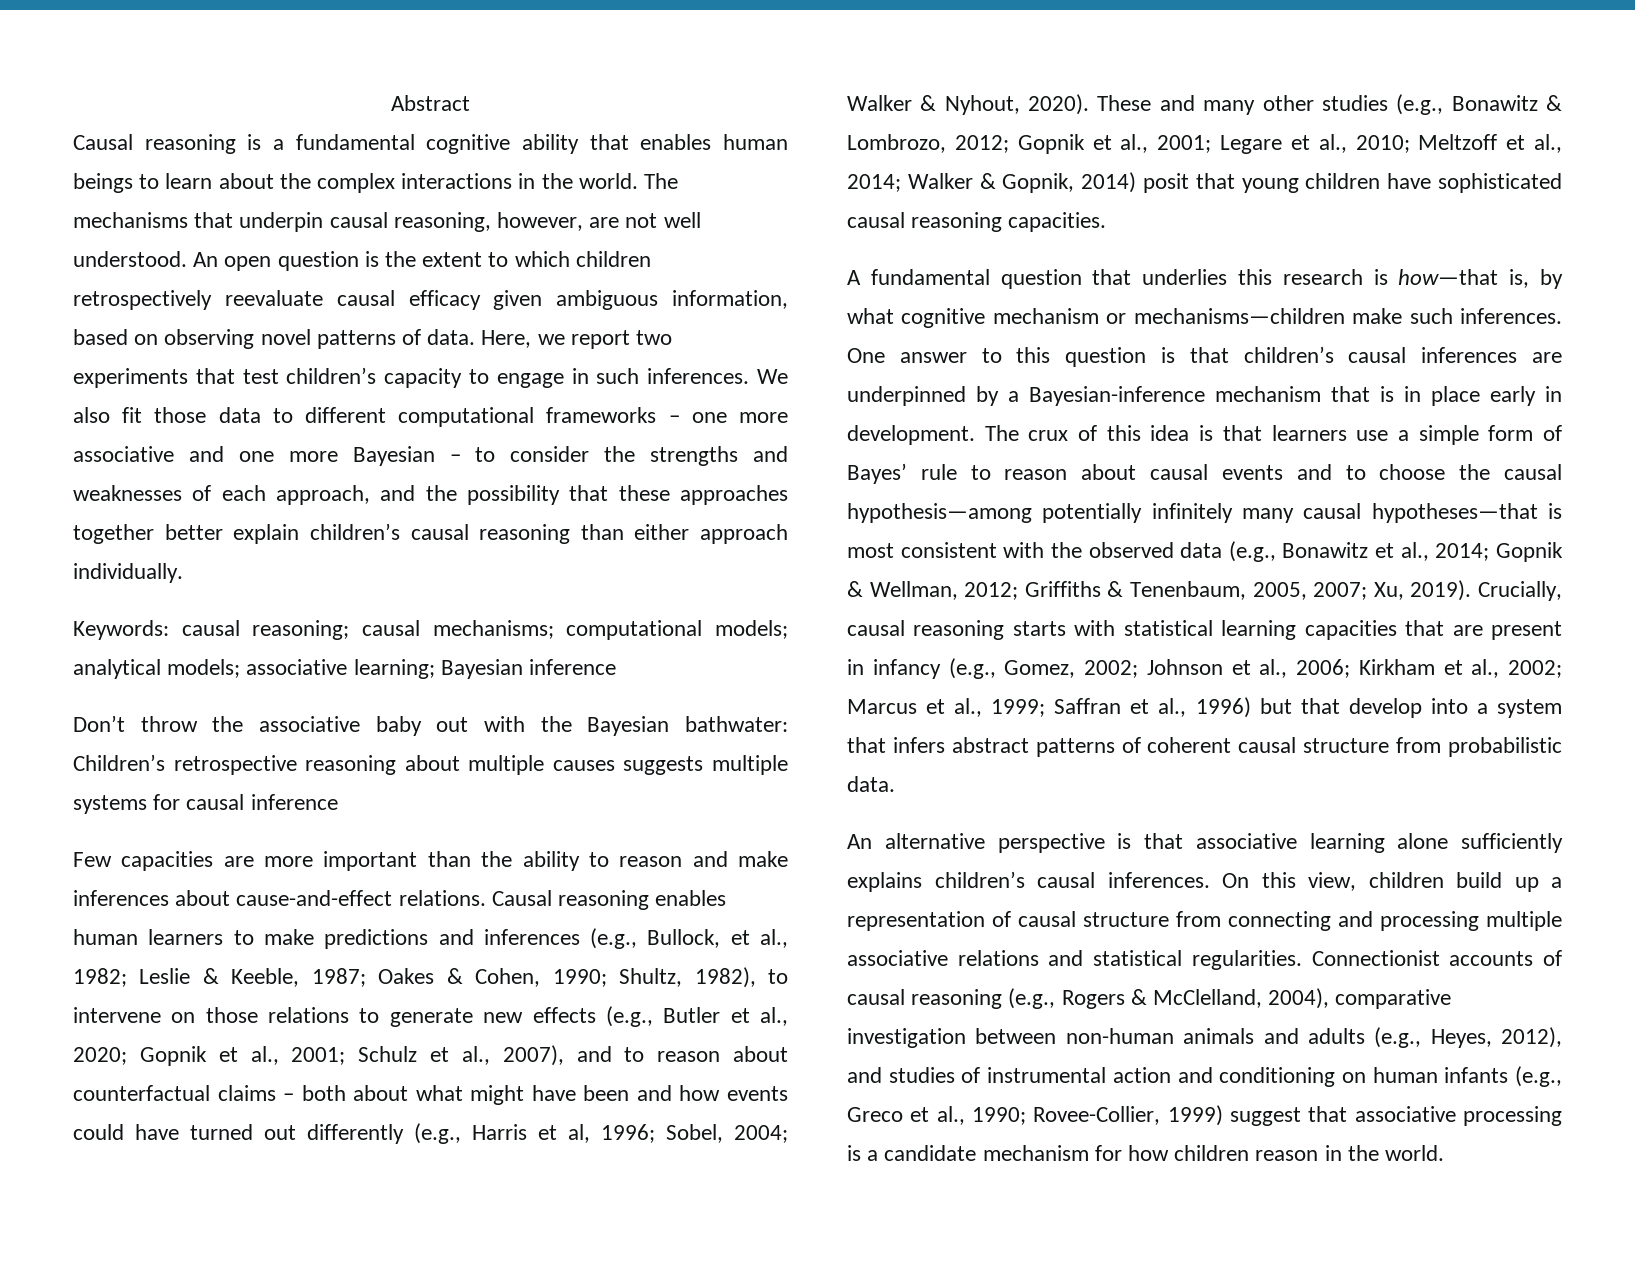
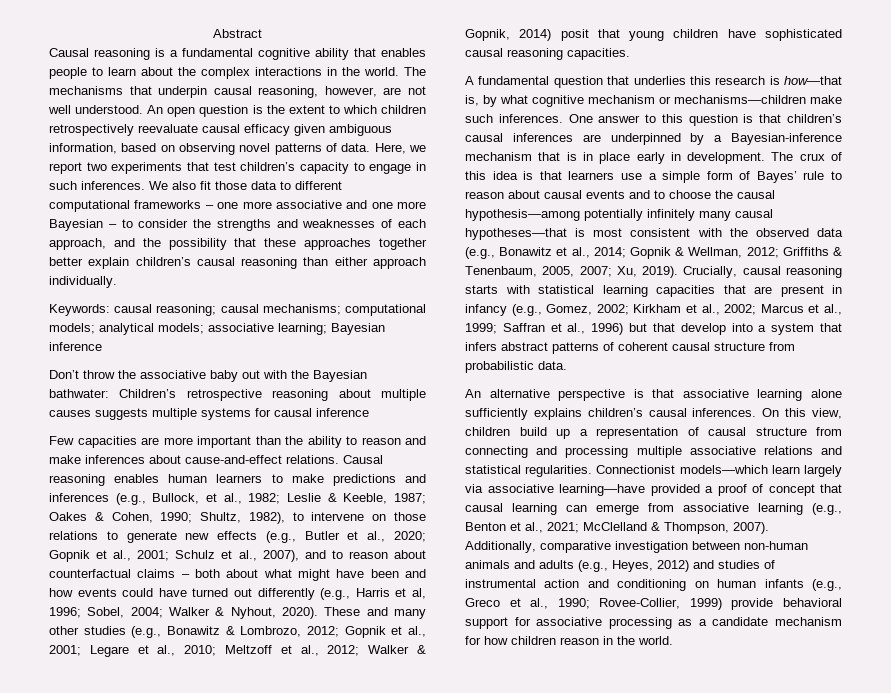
- Causal reasoning is a fundamental cognitive ability that enables human beings to learn about the complex interactions in the world.
+ Causal reasoning is a fundamental cognitive ability that enables people to learn about the complex interactions in the world.
- These and many other studies (e.g., Bonawitz & Lombrozo, 2012; Gopnik et al., 2001; Legare et al., 2010; Meltzoff et al., 2014; Walker & Gopnik, 2014) posit that young children have sophisticated causal reasoning capacities.
+ These and many other studies (e.g., Bonawitz & Lombrozo, 2012; Gopnik et al., 2001; Legare et al., 2010; Meltzoff et al., 2012; Walker & Gopnik, 2014) posit that young children have sophisticated causal reasoning capacities.
- Crucially, causal reasoning starts with statistical learning capacities that are present in infancy (e.g., Gomez, 2002; Johnson et al., 2006; Kirkham et al., 2002; Marcus et al., 1999; Saffran et al., 1996) but that develop into a system that infers abstract patterns of coherent causal structure from probabilistic data.
+ Crucially, causal reasoning starts with statistical learning capacities that are present in infancy (e.g., Gomez, 2002; Kirkham et al., 2002; Marcus et al., 1999; Saffran et al., 1996) but that develop into a system that infers abstract patterns of coherent causal structure from probabilistic data.
- Connectionist accounts of causal reasoning (e.g., Rogers & McClelland, 2004), comparative investigation between non-human animals and adults (e.g., Heyes, 2012), and studies of instrumental action and conditioning on human infants (e.g., Greco et al., 1990; Rovee-Collier, 1999) suggest that associative processing is a candidate mechanism for how children reason in the world.
+ Connectionist models—which learn largely via associative learning—have provided a proof of concept that causal learning can emerge from associative learning (e.g., Benton et al., 2021; McClelland & Thompson, 2007). Additionally, comparative investigation between non-human animals and adults (e.g., Heyes, 2012) and studies of instrumental action and conditioning on human infants (e.g., Greco et al., 1990; Rovee-Collier, 1999) provide behavioral support for associative processing as a candidate mechanism for how children reason in the world.

